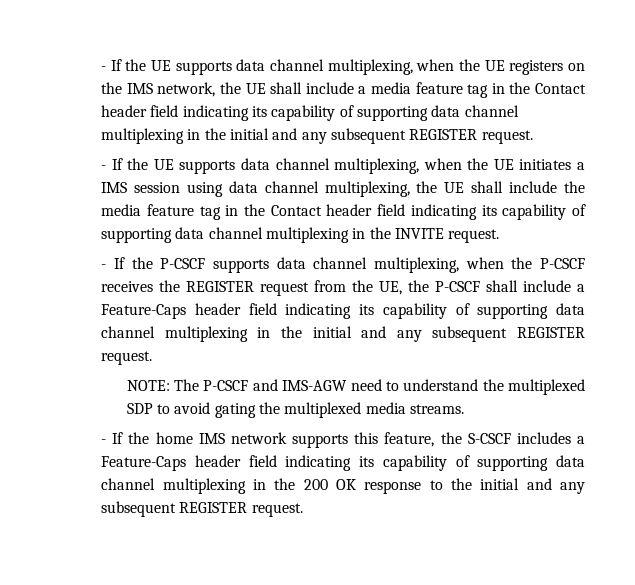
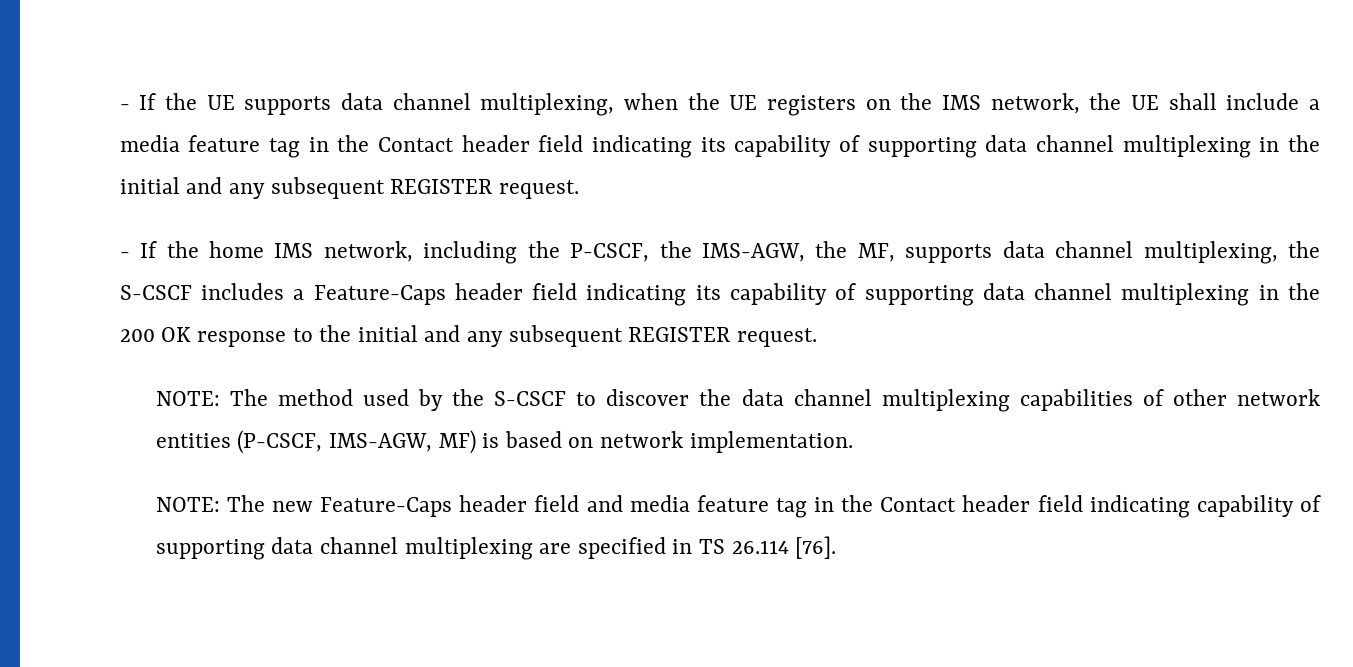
- - If the UE supports data channel multiplexing, when the UE initiates a IMS session using data channel multiplexing, the UE shall include the media feature tag in the Contact header field indicating its capability of supporting data channel multiplexing in the INVITE request.
- - If the P-CSCF supports data channel multiplexing, when the P-CSCF receives the REGISTER request from the UE, the P-CSCF shall include a Feature-Caps header field indicating its capability of supporting data channel multiplexing in the initial and any subsequent REGISTER request.
- NOTE: The P-CSCF and IMS-AGW need to understand the multiplexed SDP to avoid gating the multiplexed media streams.
- - If the home IMS network supports this feature, the S-CSCF includes a Feature-Caps header field indicating its capability of supporting data channel multiplexing in the 200 OK response to the initial and any subsequent REGISTER request.
+ - If the home IMS network, including the P-CSCF, the IMS-AGW, the MF, supports data channel multiplexing, the S-CSCF includes a Feature-Caps header field indicating its capability of supporting data channel multiplexing in the 200 OK response to the initial and any subsequent REGISTER request.
+ NOTE: The method used by the S-CSCF to discover the data channel multiplexing capabilities of other network entities (P-CSCF, IMS-AGW, MF) is based on network implementation.
+ NOTE: The new Feature-Caps header field and media feature tag in the Contact header field indicating capability of supporting data channel multiplexing are specified in TS 26.114 [76].

